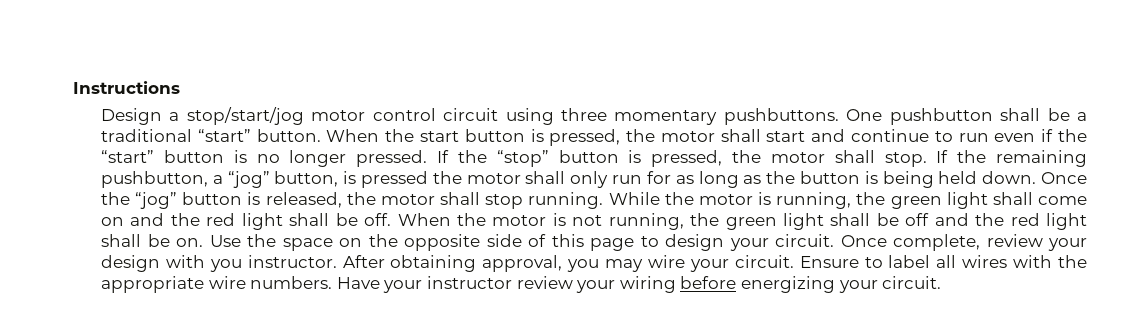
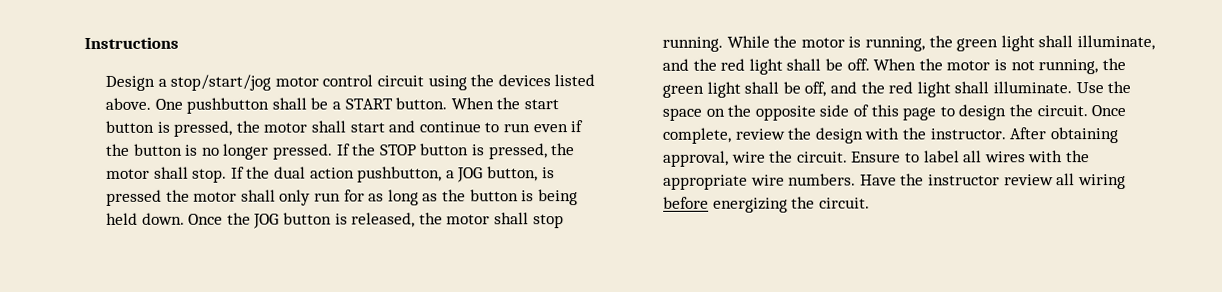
- Design a stop/start/jog motor control circuit using three momentary pushbuttons.
+ Design a stop/start/jog motor control circuit using the devices listed above.
- One pushbutton shall be a traditional “start” button.
+ One pushbutton shall be a START button.
- When the start button is pressed, the motor shall start and continue to run even if the “start” button is no longer pressed.
+ When the start button is pressed, the motor shall start and continue to run even if the button is no longer pressed.
- If the “stop” button is pressed, the motor shall stop.
+ If the STOP button is pressed, the motor shall stop.
- If the remaining pushbutton, a “jog” button, is pressed the motor shall only run for as long as the button is being held down.
+ If the dual action pushbutton, a JOG button, is pressed the motor shall only run for as long as the button is being held down.
- Once the “jog” button is released, the motor shall stop running.
+ Once the JOG button is released, the motor shall stop running.
- While the motor is running, the green light shall come on and the red light shall be off.
+ While the motor is running, the green light shall illuminate, and the red light shall be off.
- When the motor is not running, the green light shall be off and the red light shall be on.
+ When the motor is not running, the green light shall be off, and the red light shall illuminate.
- Use the space on the opposite side of this page to design your circuit.
+ Use the space on the opposite side of this page to design the circuit.
- Once complete, review your design with you instructor.
+ Once complete, review the design with the instructor.
- After obtaining approval, you may wire your circuit.
+ After obtaining approval, wire the circuit.
- Have your instructor review your wiring before energizing your circuit.
+ Have the instructor review all wiring before energizing the circuit.

